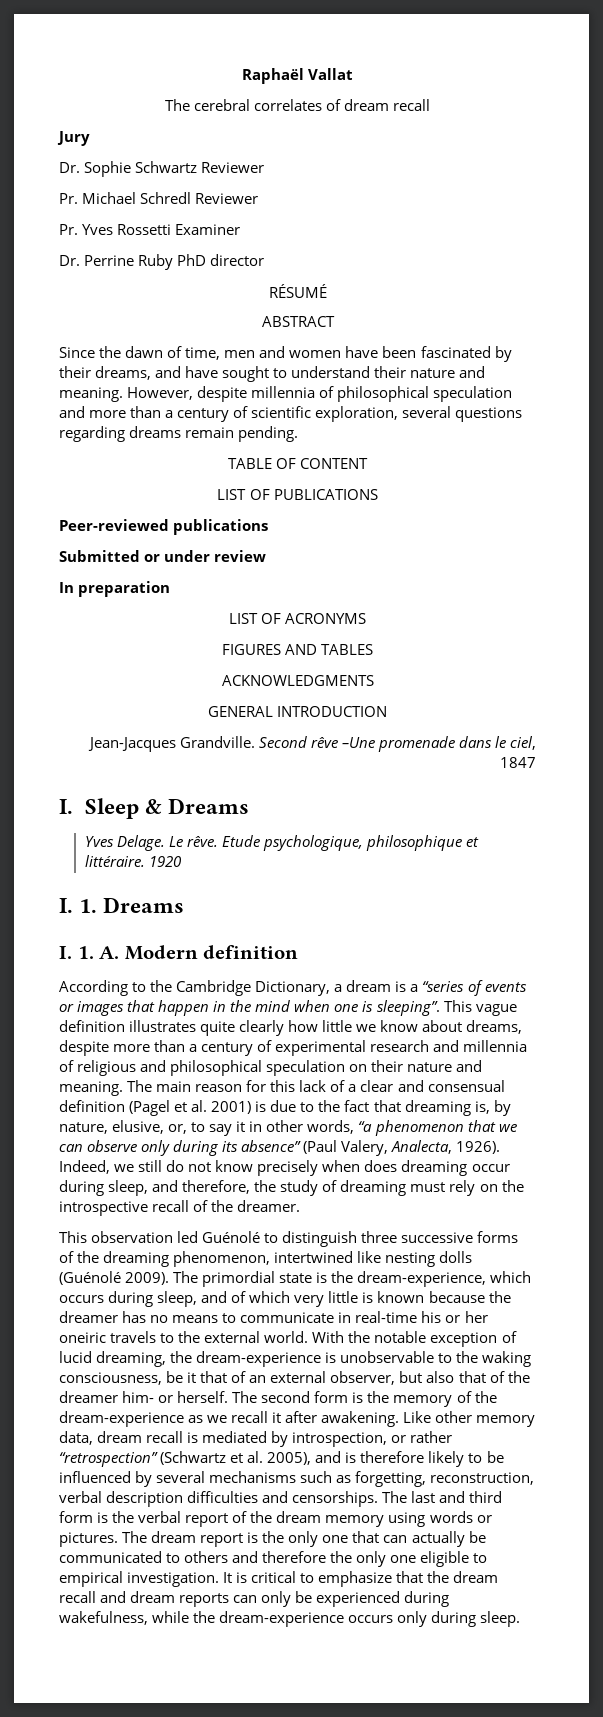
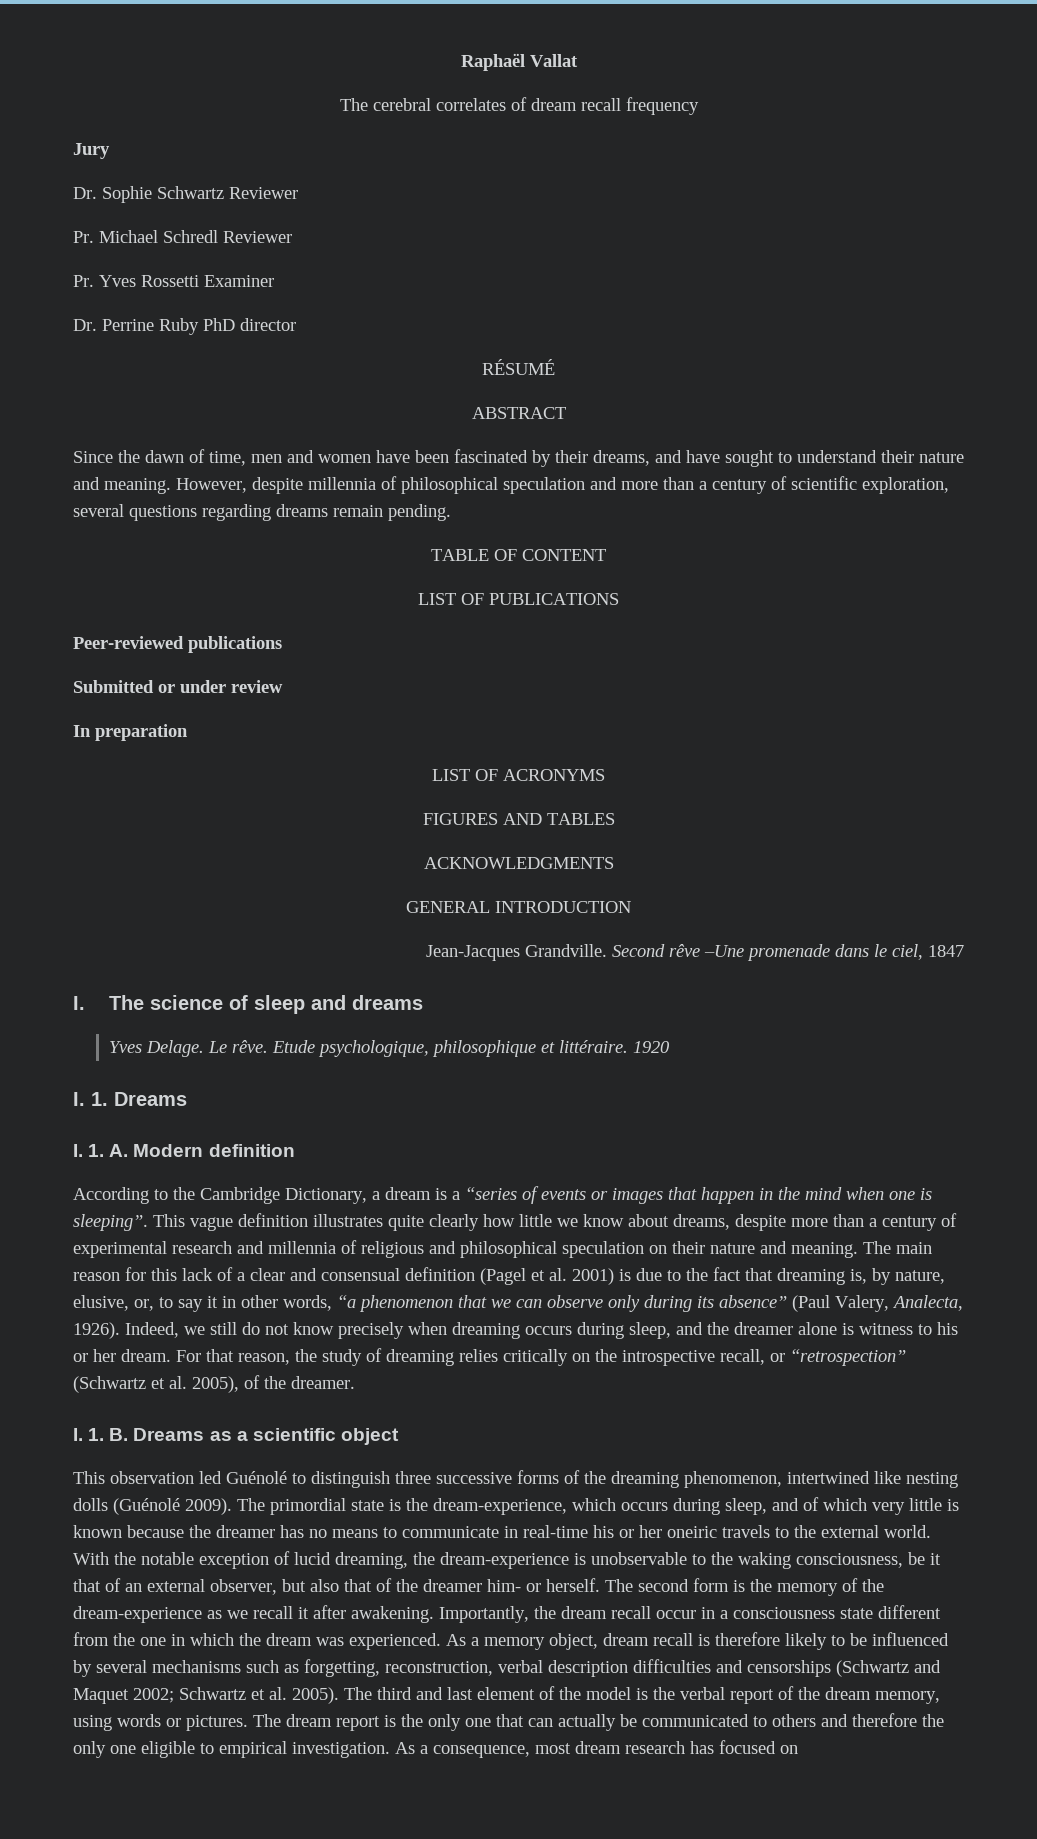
- The cerebral correlates of dream recall
+ The cerebral correlates of dream recall frequency
- I. Sleep & Dreams
+ I. The science of sleep and dreams
- Indeed, we still do not know precisely when does dreaming occur during sleep, and therefore, the study of dreaming must rely on the introspective recall of the dreamer.
+ Indeed, we still do not know precisely when dreaming occurs during sleep, and the dreamer alone is witness to his or her dream. For that reason, the study of dreaming relies critically on the introspective recall, or “retrospection” (Schwartz et al. 2005), of the dreamer.
+ I. 1. B. Dreams as a scientific object
- Like other memory data, dream recall is mediated by introspection, or rather “retrospection” (Schwartz et al. 2005), and is therefore likely to be influenced by several mechanisms such as forgetting, reconstruction, verbal description difficulties and censorships. The last and third form is the verbal report of the dream memory using words or pictures.
+ Importantly, the dream recall occur in a consciousness state different from the one in which the dream was experienced. As a memory object, dream recall is therefore likely to be influenced by several mechanisms such as forgetting, reconstruction, verbal description difficulties and censorships (Schwartz and Maquet 2002; Schwartz et al. 2005). The third and last element of the model is the verbal report of the dream memory, using words or pictures.
- It is critical to emphasize that the dream recall and dream reports can only be experienced during wakefulness, while the dream-experience occurs only during sleep.
+ As a consequence, most dream research has focused on

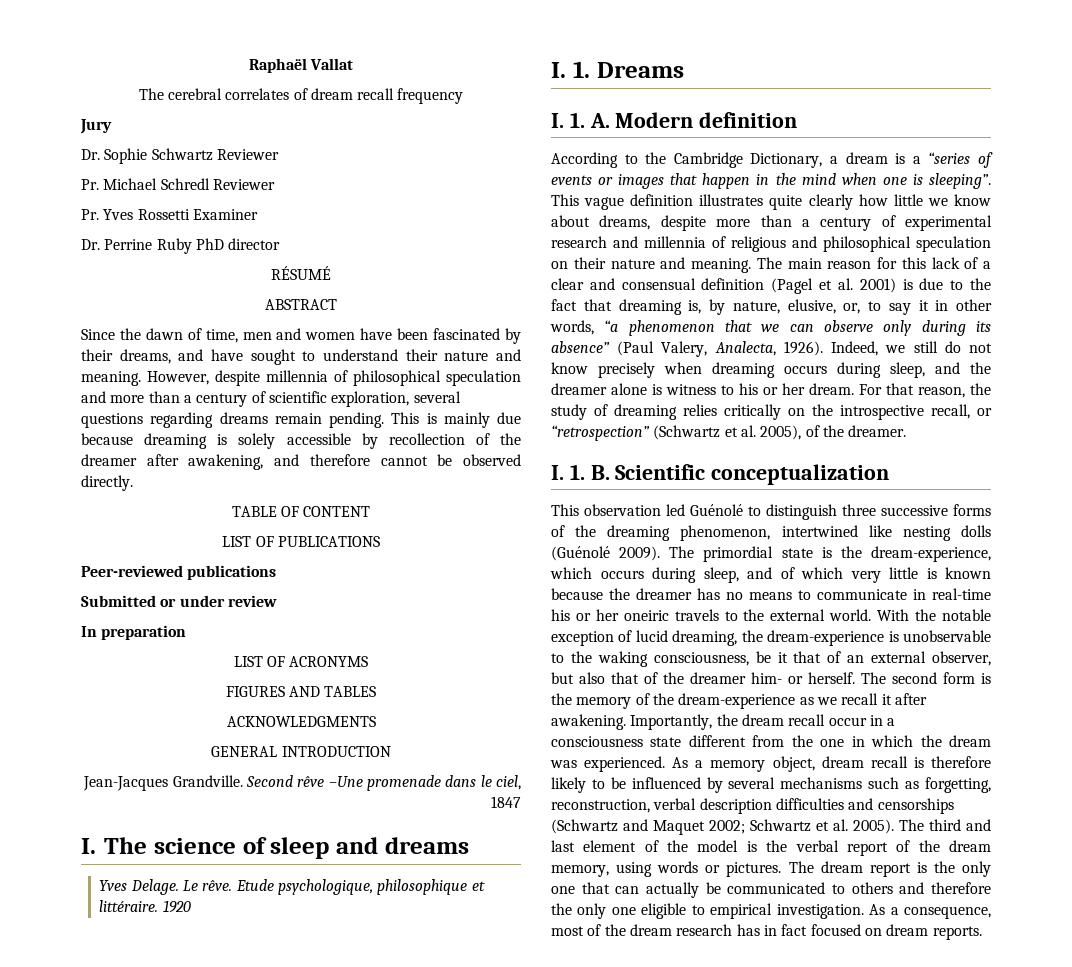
+ This is mainly due because dreaming is solely accessible by recollection of the dreamer after awakening, and therefore cannot be observed directly.
- I. 1. B. Dreams as a scientific object
+ I. 1. B. Scientific conceptualization
- As a consequence, most dream research has focused on
+ As a consequence, most of the dream research has in fact focused on dream reports.

